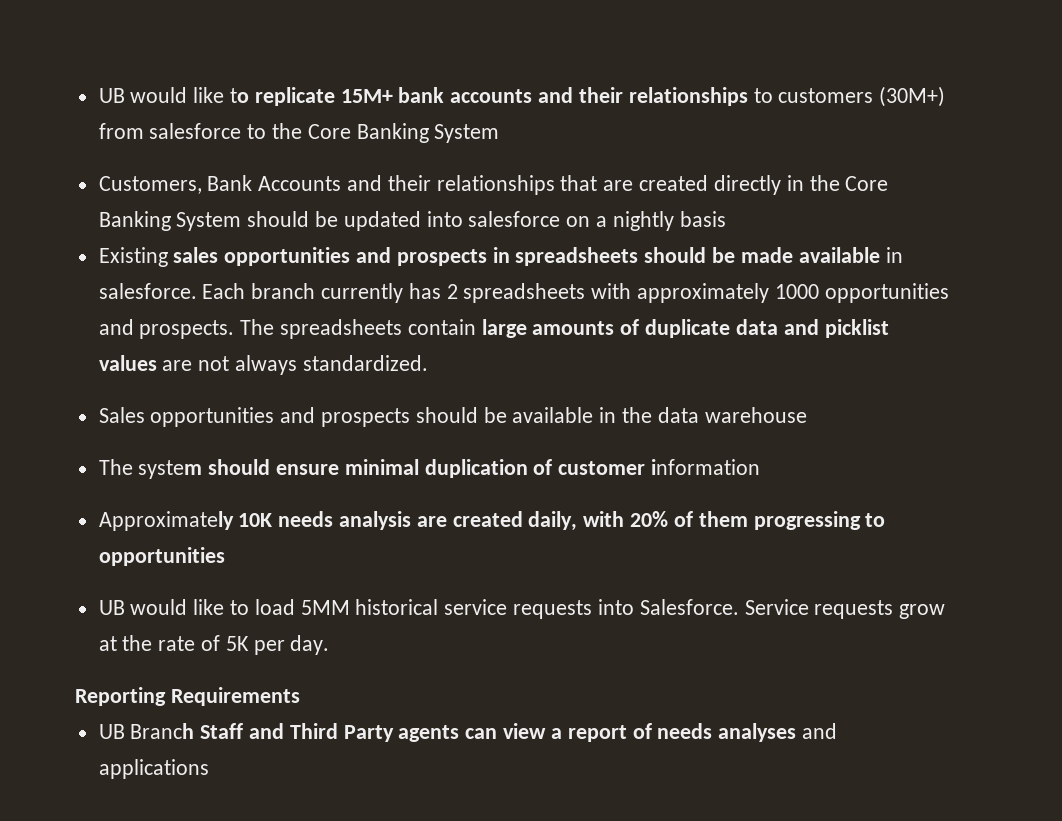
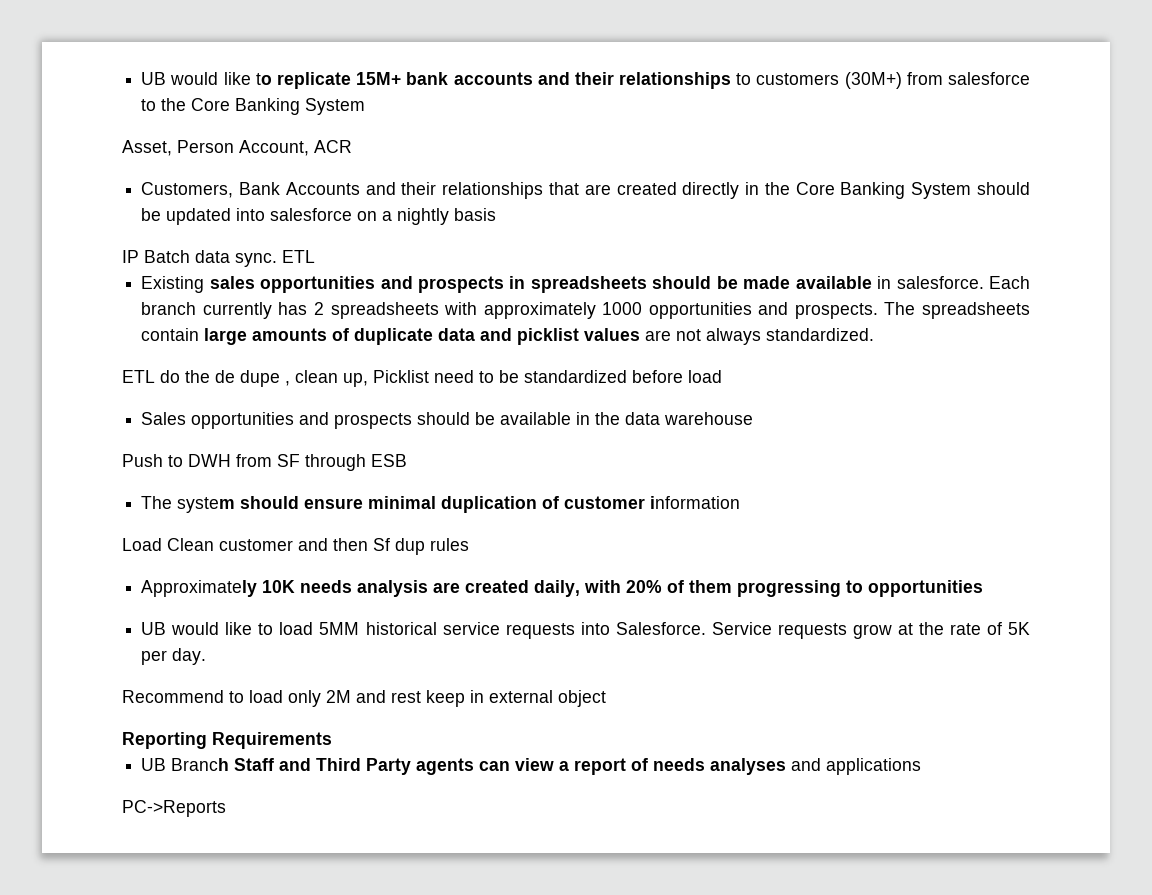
+ Asset, Person Account, ACR
+ IP Batch data sync. ETL
+ ETL do the de dupe , clean up, Picklist need to be standardized before load
+ Push to DWH from SF through ESB
+ Load Clean customer and then Sf dup rules
+ Recommend to load only 2M and rest keep in external object
+ PC->Reports

